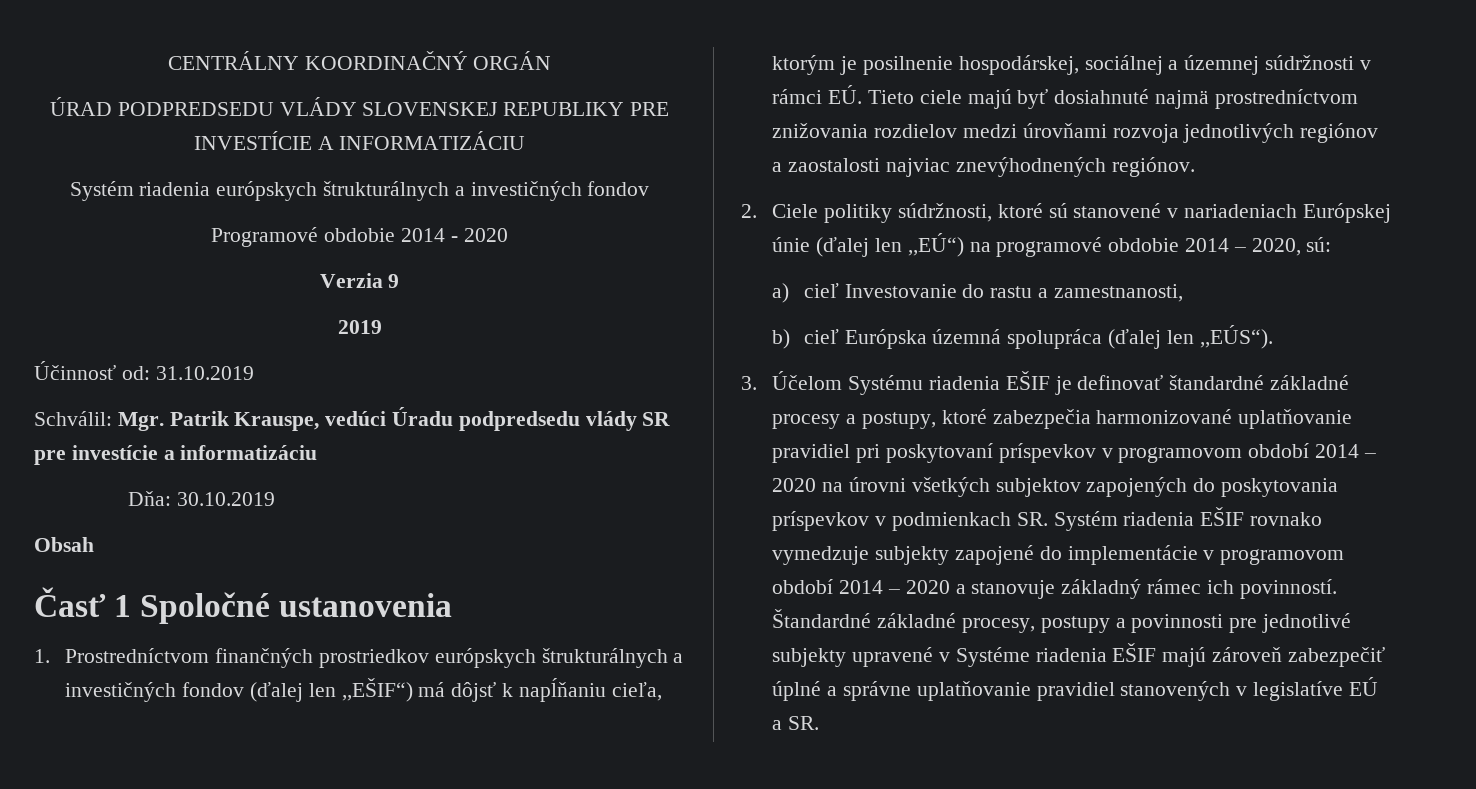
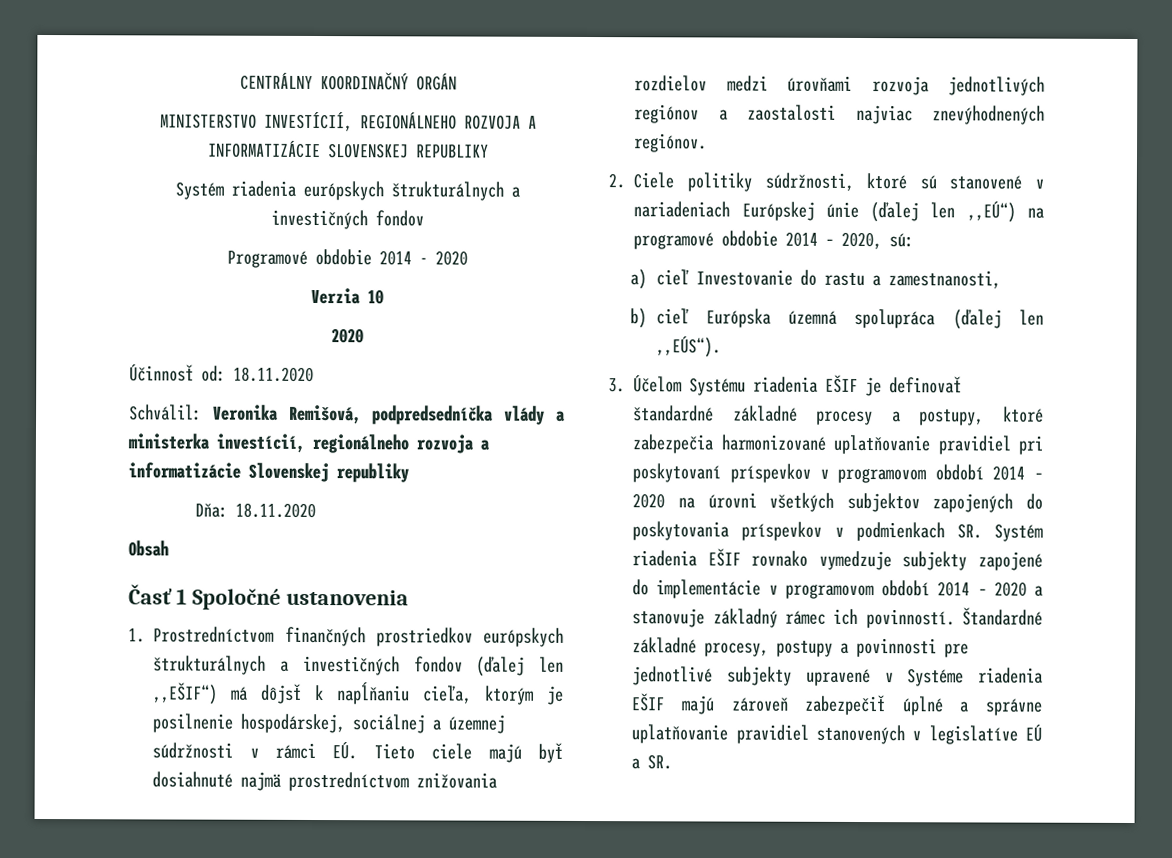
- ÚRAD PODPREDSEDU VLÁDY SLOVENSKEJ REPUBLIKY PRE INVESTÍCIE A INFORMATIZÁCIU
+ MINISTERSTVO INVESTÍCIÍ, REGIONÁLNEHO ROZVOJA A INFORMATIZÁCIE SLOVENSKEJ REPUBLIKY
- Verzia 9
- 2019
+ Verzia 10
+ 2020
- Účinnosť od: 31.10.2019
+ Účinnosť od: 18.11.2020
- Schválil: Mgr. Patrik Krauspe, vedúci Úradu podpredsedu vlády SR pre investície a informatizáciu
+ Schválil: Veronika Remišová, podpredsedníčka vlády a ministerka investícií, regionálneho rozvoja a informatizácie Slovenskej republiky
- Dňa: 30.10.2019
+ Dňa: 18.11.2020

